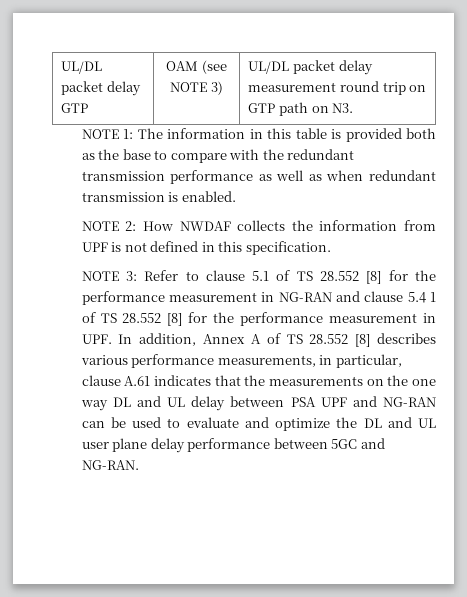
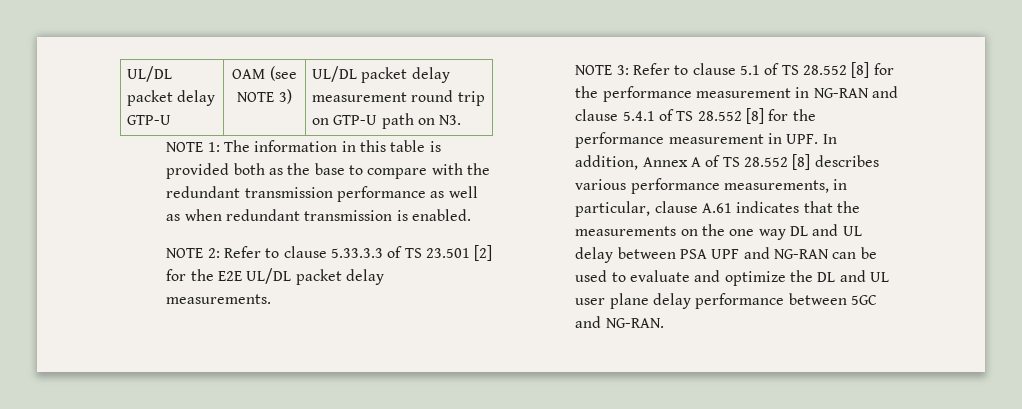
- UL/DL packet delay GTP | OAM (see NOTE 3) | UL/DL packet delay measurement round trip on GTP path on N3.
+ UL/DL packet delay GTP-U | OAM (see NOTE 3) | UL/DL packet delay measurement round trip on GTP-U path on N3.
- NOTE 2: How NWDAF collects the information from UPF is not defined in this specification.
+ NOTE 2: Refer to clause 5.33.3.3 of TS 23.501 [2] for the E2E UL/DL packet delay measurements.
- Refer to clause 5.1 of TS 28.552 [8] for the performance measurement in NG-RAN and clause 5.4 1 of TS 28.552 [8] for the performance measurement in UPF. In addition, Annex A of TS 28.552 [8] describes various performance measurements, in particular, clause A.61 indicates that the measurements on the one way DL and UL delay between PSA UPF and NG-RAN can be used to evaluate and optimize the DL and UL user plane delay performance between 5GC and NG-RAN.
+ Refer to clause 5.1 of TS 28.552 [8] for the performance measurement in NG-RAN and clause 5.4.1 of TS 28.552 [8] for the performance measurement in UPF. In addition, Annex A of TS 28.552 [8] describes various performance measurements, in particular, clause A.61 indicates that the measurements on the one way DL and UL delay between PSA UPF and NG-RAN can be used to evaluate and optimize the DL and UL user plane delay performance between 5GC and NG-RAN.

